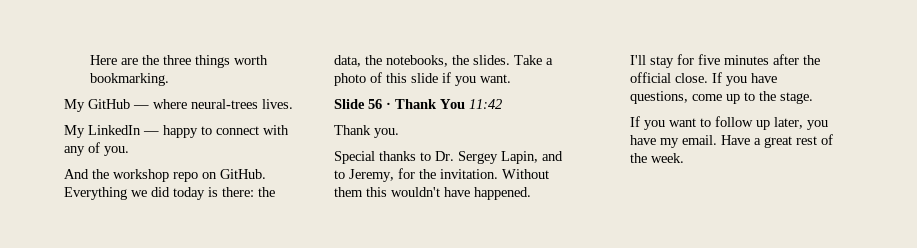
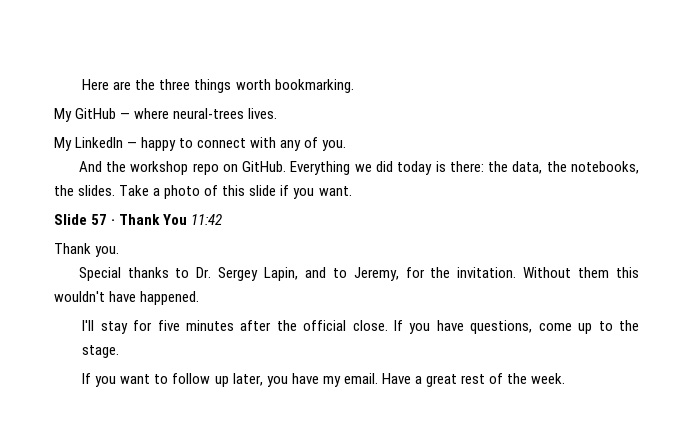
- Slide 56 · Thank You 11:42
+ Slide 57 · Thank You 11:42

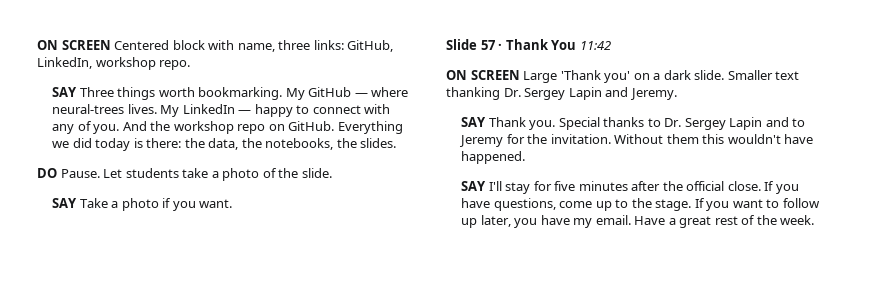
- Here are the three things worth bookmarking.
- My GitHub — where neural-trees lives.
- My LinkedIn — happy to connect with any of you.
- And the workshop repo on GitHub.
+ ON SCREEN Centered block with name, three links: GitHub, LinkedIn, workshop repo.
+ SAY Three things worth bookmarking. My GitHub — where neural-trees lives. My LinkedIn — happy to connect with any of you. And the workshop repo on GitHub.
- Everything we did today is there: the data, the notebooks, the slides. Take a photo of this slide if you want.
+ Everything we did today is there: the data, the notebooks, the slides.
+ DO Pause. Let students take a photo of the slide.
+ SAY Take a photo if you want.
- Thank you.
- Special thanks to Dr. Sergey Lapin, and to Jeremy, for the invitation.
+ ON SCREEN Large 'Thank you' on a dark slide. Smaller text thanking Dr. Sergey Lapin and Jeremy.
+ SAY Thank you. Special thanks to Dr. Sergey Lapin and to Jeremy for the invitation.
- I'll stay for five minutes after the official close.
+ SAY I'll stay for five minutes after the official close.
- If you have questions, come up to the stage.
- If you want to follow up later, you have my email.
+ If you have questions, come up to the stage. If you want to follow up later, you have my email.

